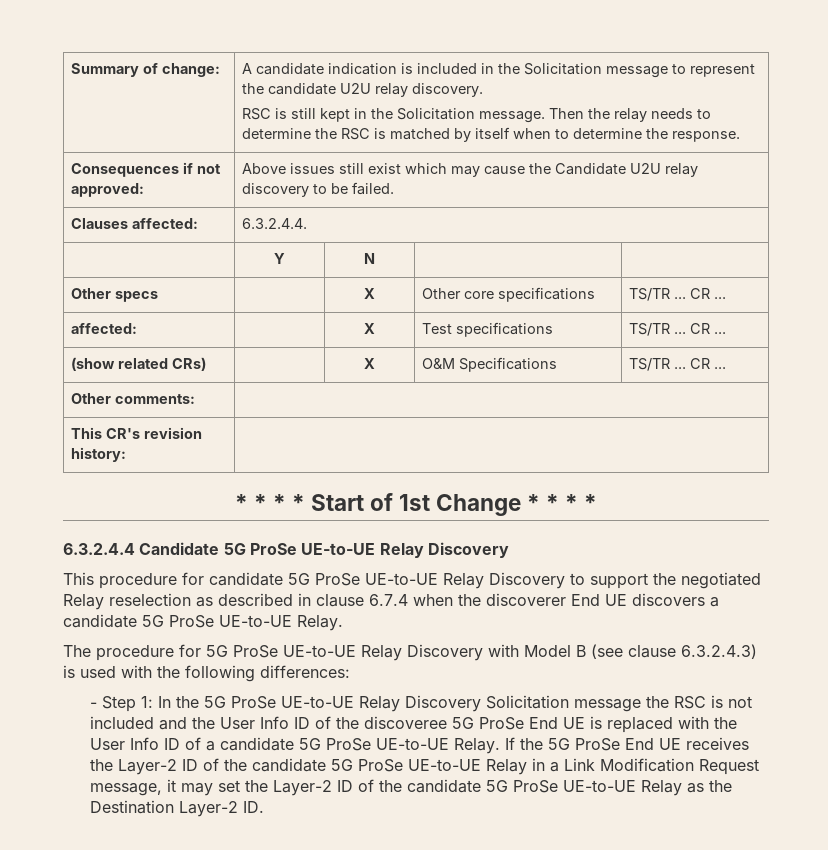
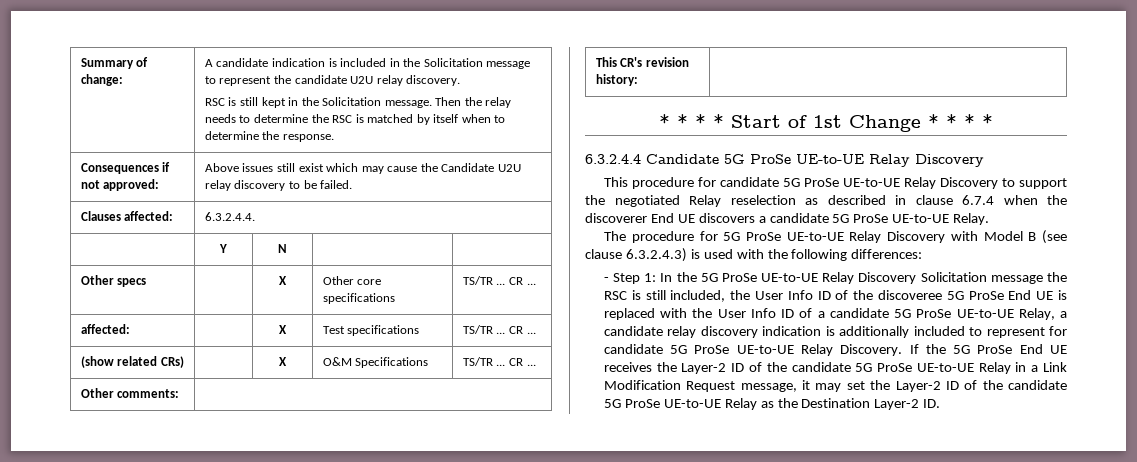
- - Step 1: In the 5G ProSe UE-to-UE Relay Discovery Solicitation message the RSC is not included and the User Info ID of the discoveree 5G ProSe End UE is replaced with the User Info ID of a candidate 5G ProSe UE-to-UE Relay.
+ - Step 1: In the 5G ProSe UE-to-UE Relay Discovery Solicitation message the RSC is still included, the User Info ID of the discoveree 5G ProSe End UE is replaced with the User Info ID of a candidate 5G ProSe UE-to-UE Relay, a candidate relay discovery indication is additionally included to represent for candidate 5G ProSe UE-to-UE Relay Discovery.

